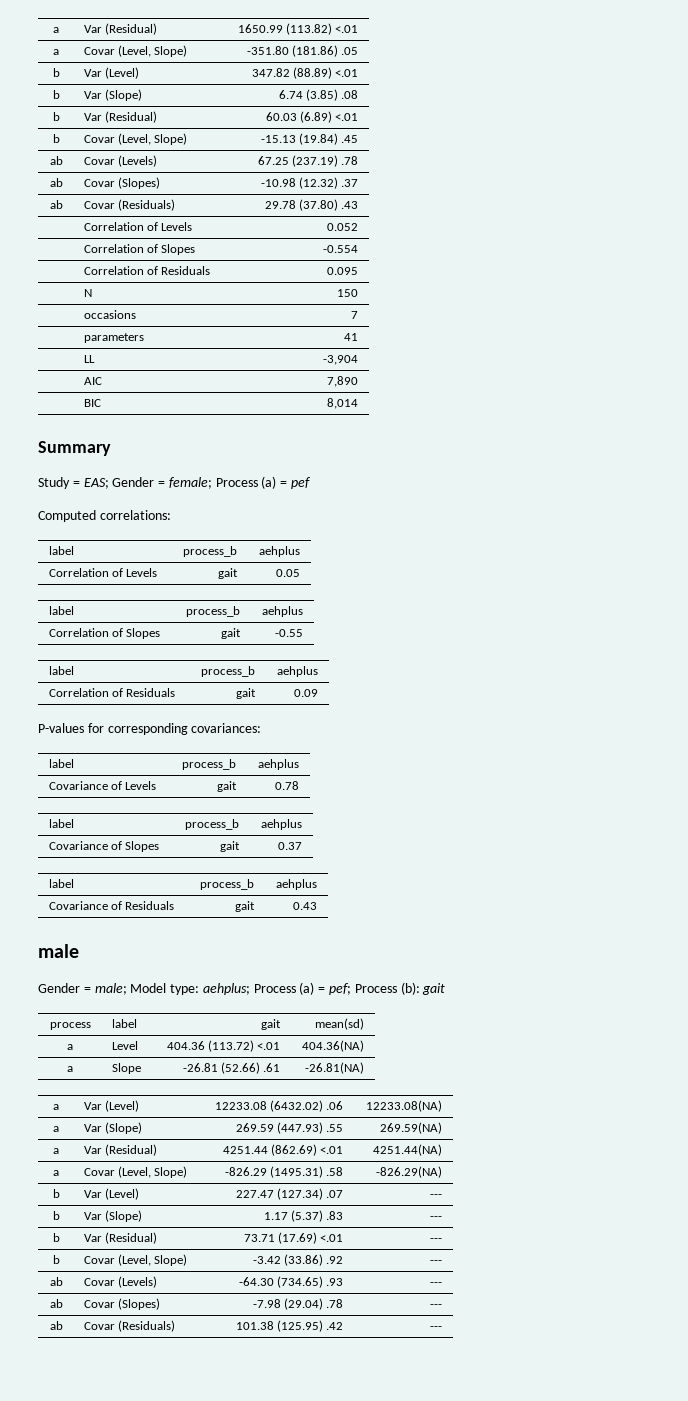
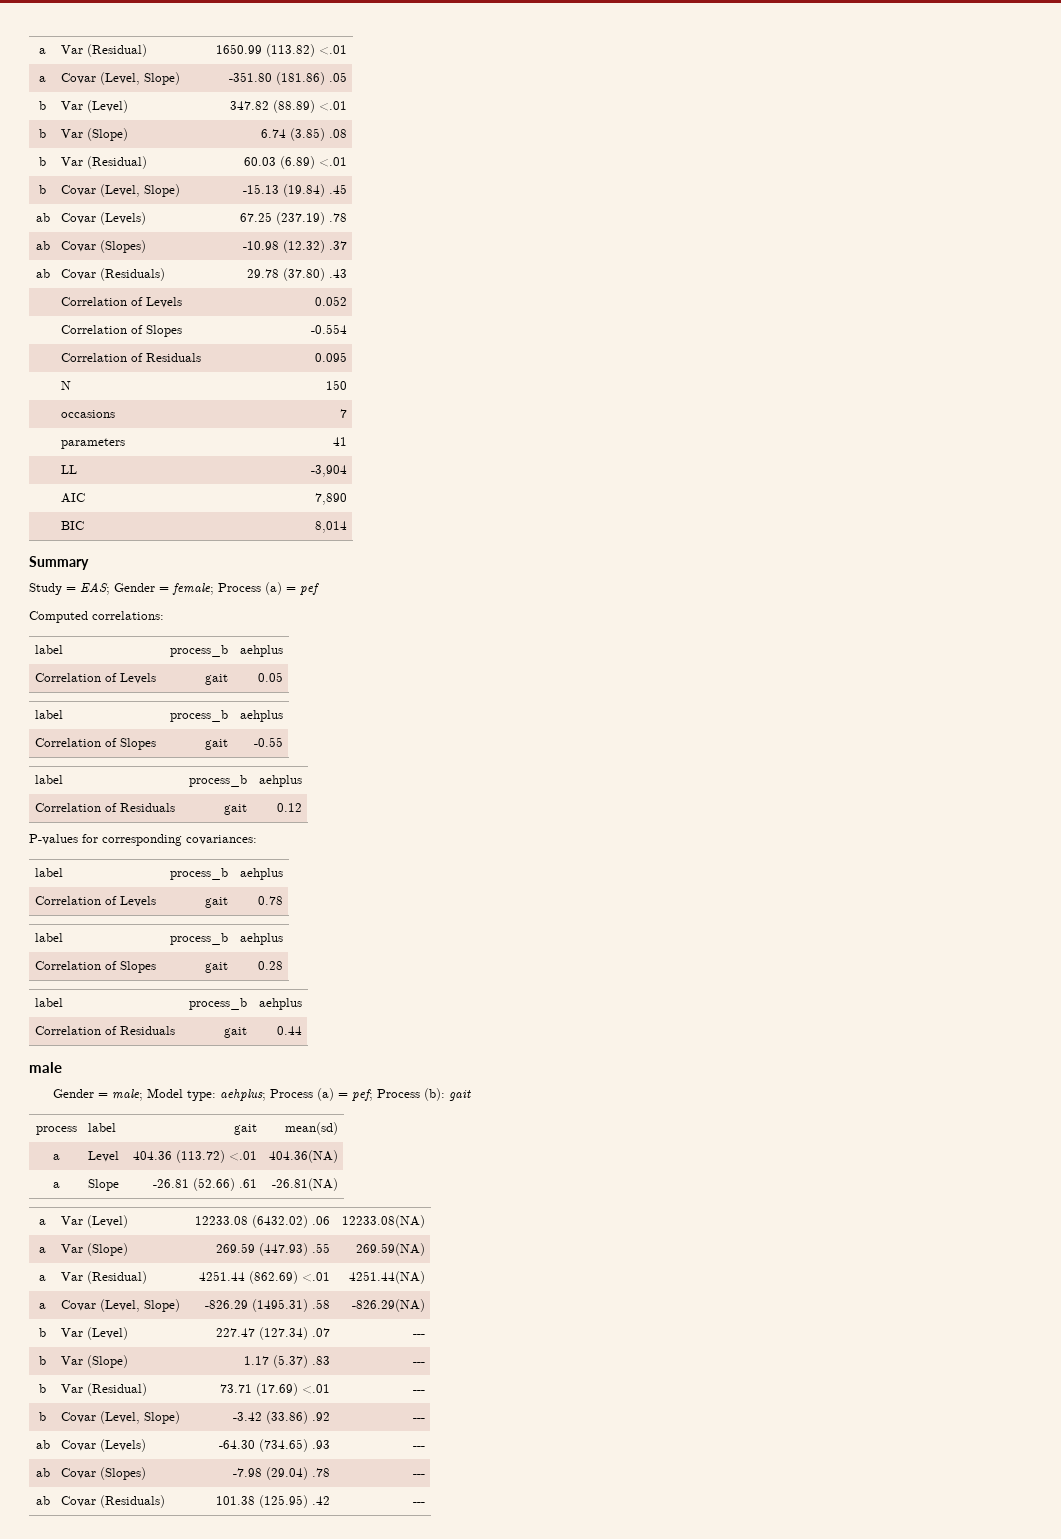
- Correlation of Residuals | gait | 0.09
+ Correlation of Residuals | gait | 0.12
- Covariance of Levels | gait | 0.78
+ Correlation of Levels | gait | 0.78
- Covariance of Slopes | gait | 0.37
+ Correlation of Slopes | gait | 0.28
  label | process_b | aehplus
- Covariance of Residuals | gait | 0.43
+ Correlation of Residuals | gait | 0.44

